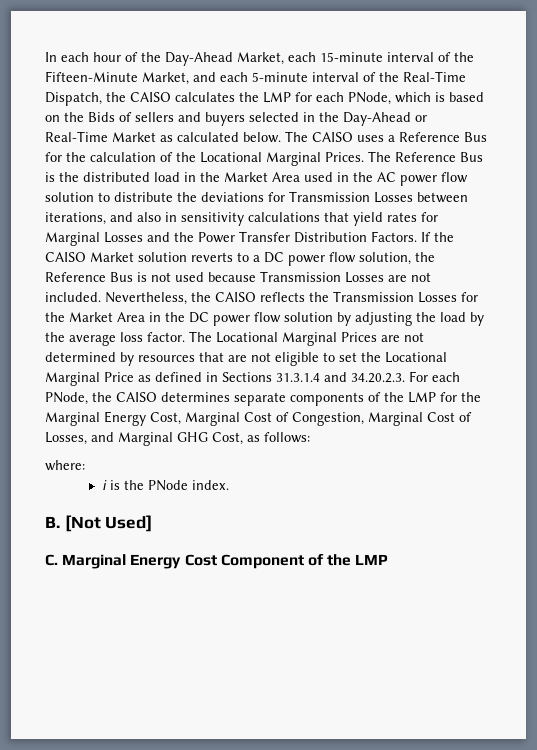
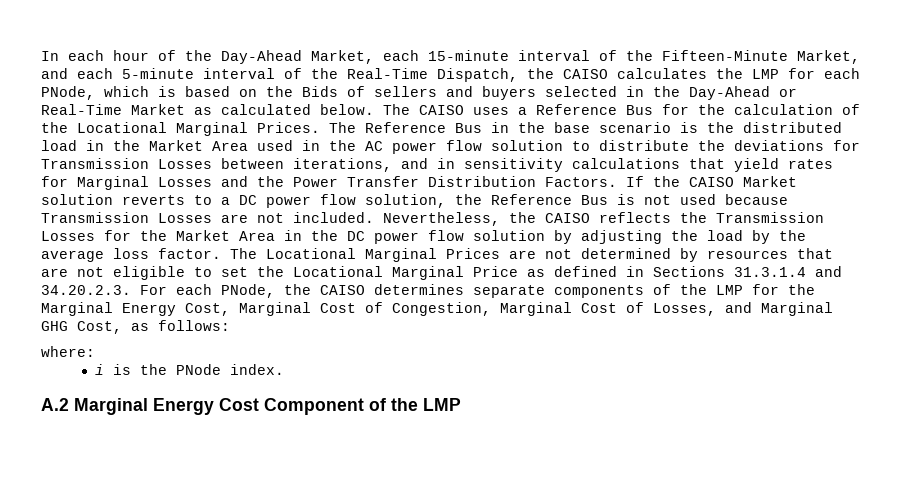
- The Reference Bus is the distributed load in the Market Area used in the AC power flow solution to distribute the deviations for Transmission Losses between iterations, and also in sensitivity calculations that yield rates for Marginal Losses and the Power Transfer Distribution Factors.
+ The Reference Bus in the base scenario is the distributed load in the Market Area used in the AC power flow solution to distribute the deviations for Transmission Losses between iterations, and in sensitivity calculations that yield rates for Marginal Losses and the Power Transfer Distribution Factors.
- B. [Not Used]
- C. Marginal Energy Cost Component of the LMP
+ A.2 Marginal Energy Cost Component of the LMP

